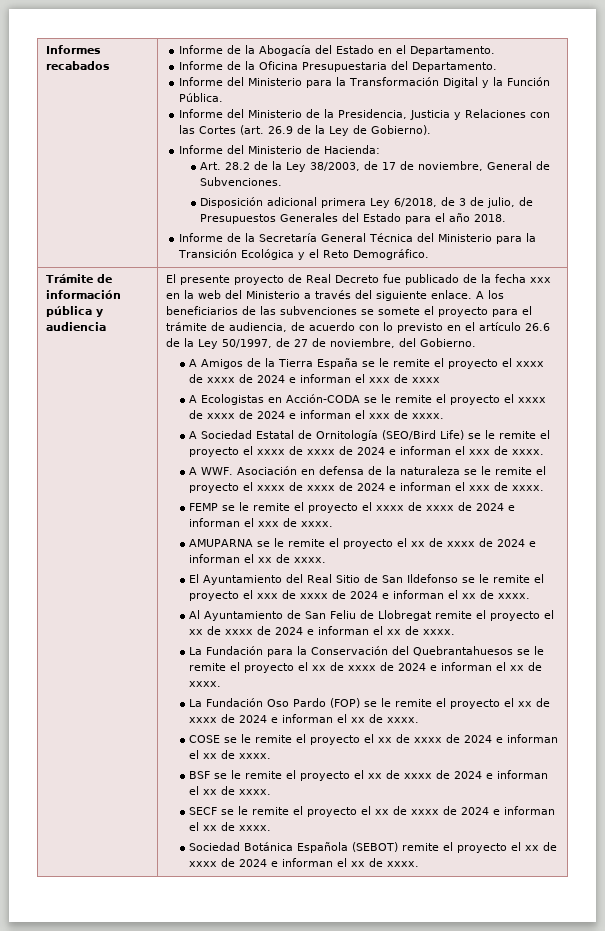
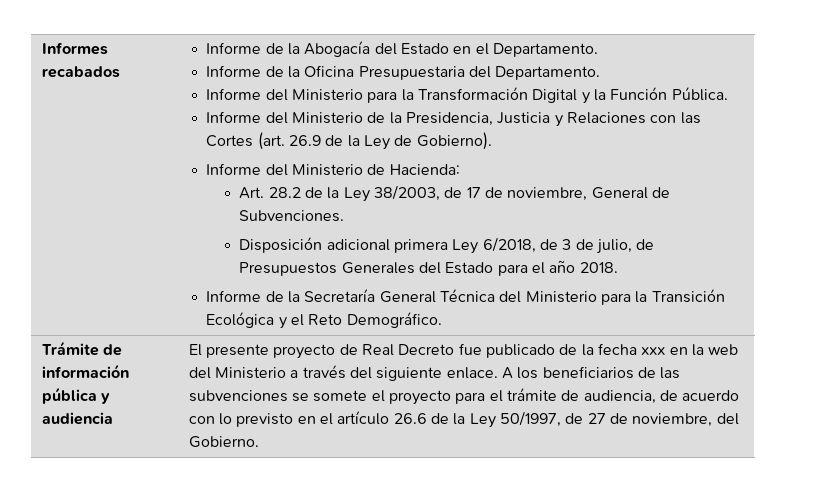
- A Amigos de la Tierra España se le remite el proyecto el xxxx de xxxx de 2024 e informan el xxx de xxxx
- A Ecologistas en Acción-CODA se le remite el proyecto el xxxx de xxxx de 2024 e informan el xxx de xxxx.
- A Sociedad Estatal de Ornitología (SEO/Bird Life) se le remite el proyecto el xxxx de xxxx de 2024 e informan el xxx de xxxx.
- A WWF. Asociación en defensa de la naturaleza se le remite el proyecto el xxxx de xxxx de 2024 e informan el xxx de xxxx.
- FEMP se le remite el proyecto el xxxx de xxxx de 2024 e informan el xxx de xxxx.
- AMUPARNA se le remite el proyecto el xx de xxxx de 2024 e informan el xx de xxxx.
- El Ayuntamiento del Real Sitio de San Ildefonso se le remite el proyecto el xxx de xxxx de 2024 e informan el xx de xxxx.
- Al Ayuntamiento de San Feliu de Llobregat remite el proyecto el xx de xxxx de 2024 e informan el xx de xxxx.
- La Fundación para la Conservación del Quebrantahuesos se le remite el proyecto el xx de xxxx de 2024 e informan el xx de xxxx.
- La Fundación Oso Pardo (FOP) se le remite el proyecto el xx de xxxx de 2024 e informan el xx de xxxx.
- COSE se le remite el proyecto el xx de xxxx de 2024 e informan el xx de xxxx.
- BSF se le remite el proyecto el xx de xxxx de 2024 e informan el xx de xxxx.
- SECF se le remite el proyecto el xx de xxxx de 2024 e informan el xx de xxxx.
- Sociedad Botánica Española (SEBOT) remite el proyecto el xx de xxxx de 2024 e informan el xx de xxxx.

